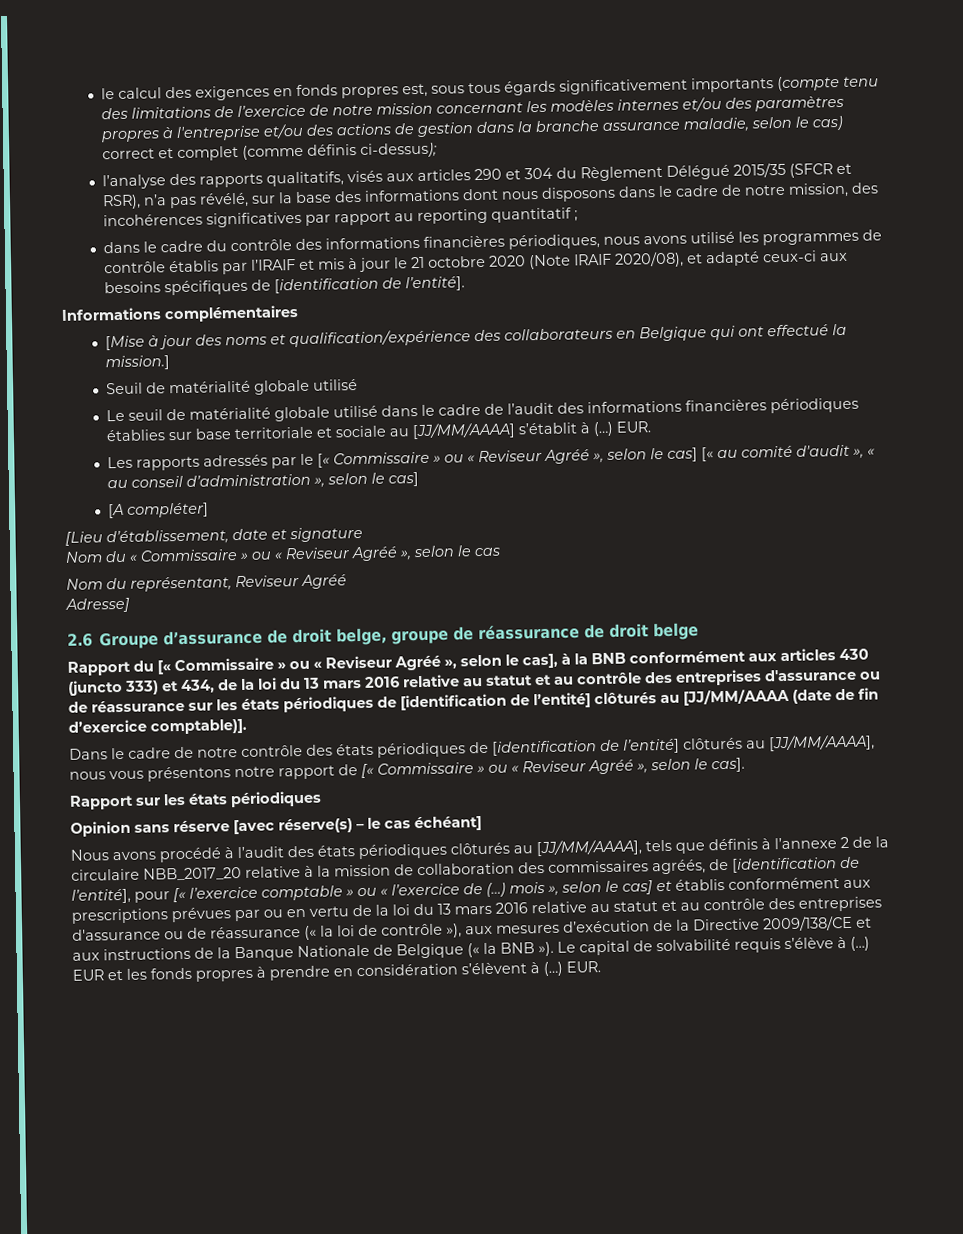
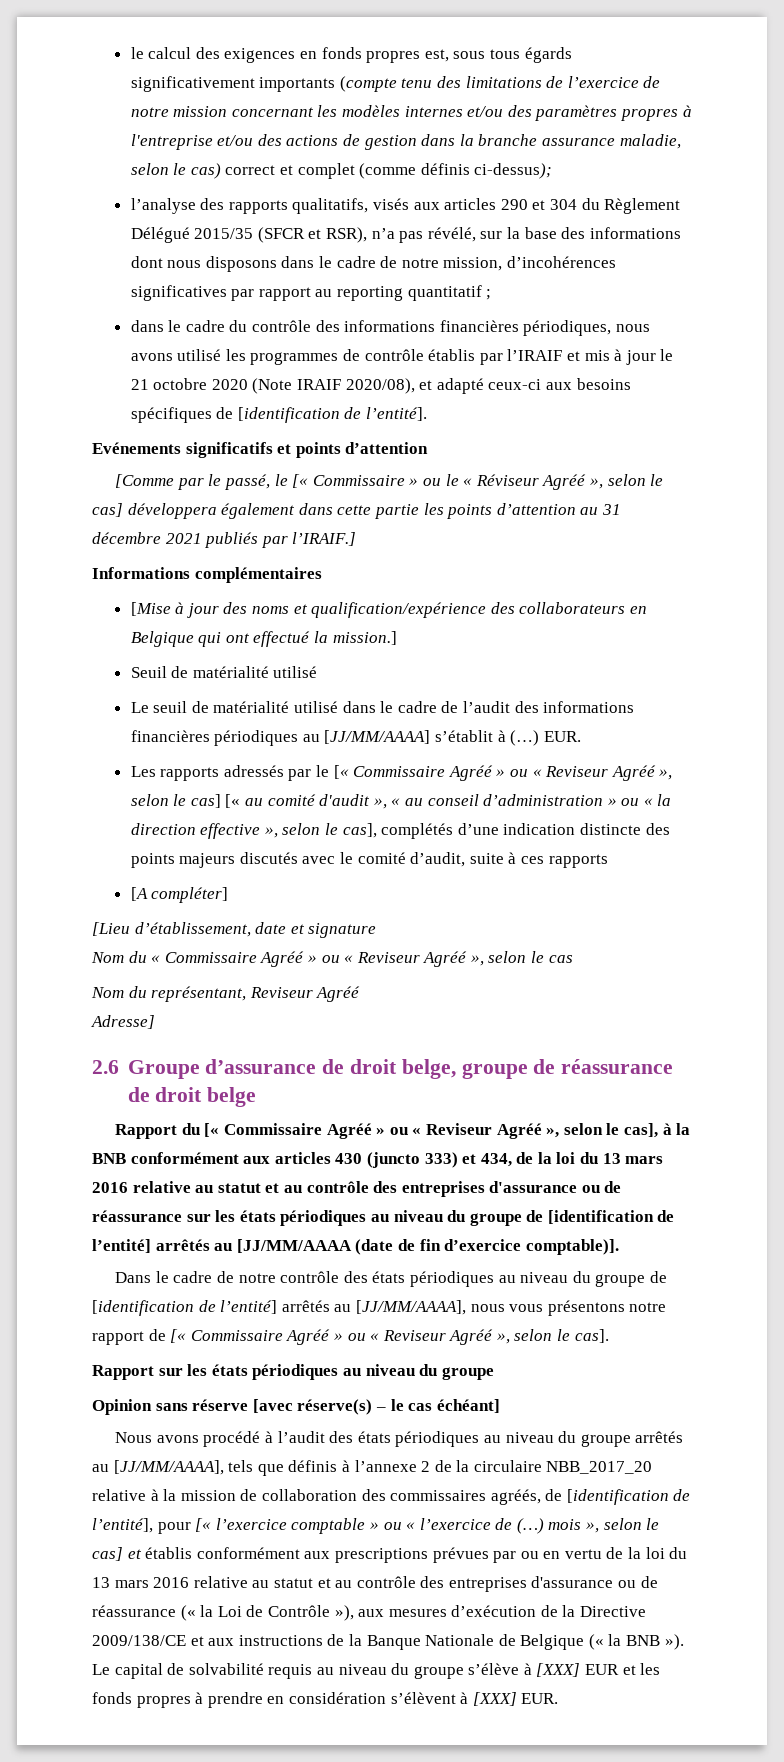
- l’analyse des rapports qualitatifs, visés aux articles 290 et 304 du Règlement Délégué 2015/35 (SFCR et RSR), n’a pas révélé, sur la base des informations dont nous disposons dans le cadre de notre mission, des incohérences significatives par rapport au reporting quantitatif ;
+ l’analyse des rapports qualitatifs, visés aux articles 290 et 304 du Règlement Délégué 2015/35 (SFCR et RSR), n’a pas révélé, sur la base des informations dont nous disposons dans le cadre de notre mission, d’incohérences significatives par rapport au reporting quantitatif ;
+ Evénements significatifs et points d’attention
+ [Comme par le passé, le [« Commissaire » ou le « Réviseur Agréé », selon le cas] développera également dans cette partie les points d’attention au 31 décembre 2021 publiés par l’IRAIF.]
- Seuil de matérialité globale utilisé
+ Seuil de matérialité utilisé
- Le seuil de matérialité globale utilisé dans le cadre de l’audit des informations financières périodiques établies sur base territoriale et sociale au [JJ/MM/AAAA] s’établit à (…)
+ Le seuil de matérialité utilisé dans le cadre de l’audit des informations financières périodiques au [JJ/MM/AAAA] s’établit à (…)
- Les rapports adressés par le [« Commissaire » ou « Reviseur Agréé », selon le cas] [« au comité d'audit », « au conseil d’administration », selon le cas]
+ Les rapports adressés par le [« Commissaire Agréé » ou « Reviseur Agréé », selon le cas] [« au comité d'audit », « au conseil d’administration » ou « la direction effective », selon le cas], complétés d’une indication distincte des points majeurs discutés avec le comité d’audit, suite à ces rapports
- Nom du « Commissaire » ou « Reviseur Agréé », selon le cas
+ Nom du « Commissaire Agréé » ou « Reviseur Agréé », selon le cas
- Rapport du [« Commissaire » ou « Reviseur Agréé », selon le cas], à la BNB conformément aux articles 430 (juncto 333) et 434, de la loi du 13 mars 2016 relative au statut et au contrôle des entreprises d'assurance ou de réassurance sur les états périodiques de [identification de l’entité] clôturés au [JJ/MM/AAAA (date de fin d’exercice comptable)].
+ Rapport du [« Commissaire Agréé » ou « Reviseur Agréé », selon le cas], à la BNB conformément aux articles 430 (juncto 333) et 434, de la loi du 13 mars 2016 relative au statut et au contrôle des entreprises d'assurance ou de réassurance sur les états périodiques au niveau du groupe de [identification de l’entité] arrêtés au [JJ/MM/AAAA (date de fin d’exercice comptable)].
- Dans le cadre de notre contrôle des états périodiques de [identification de l’entité] clôturés au [JJ/MM/AAAA], nous vous présentons notre rapport de [« Commissaire » ou « Reviseur Agréé », selon le cas].
+ Dans le cadre de notre contrôle des états périodiques au niveau du groupe de [identification de l’entité] arrêtés au [JJ/MM/AAAA], nous vous présentons notre rapport de [« Commissaire Agréé » ou « Reviseur Agréé », selon le cas].
- Rapport sur les états périodiques
+ Rapport sur les états périodiques au niveau du groupe
- Nous avons procédé à l’audit des états périodiques clôturés au [JJ/MM/AAAA], tels que définis à l’annexe 2 de la circulaire NBB_2017_20 relative à la mission de collaboration des commissaires agréés, de [identification de l’entité], pour [« l’exercice comptable » ou « l’exercice de (…) mois », selon le cas] et établis conformément aux prescriptions prévues par ou en vertu de la loi du 13 mars 2016 relative au statut et au contrôle des entreprises d'assurance ou de réassurance (« la loi de contrôle »), aux mesures d’exécution de la Directive 2009/138/CE et aux instructions de la Banque Nationale de Belgique (« la BNB »).
+ Nous avons procédé à l’audit des états périodiques au niveau du groupe arrêtés au [JJ/MM/AAAA], tels que définis à l’annexe 2 de la circulaire NBB_2017_20 relative à la mission de collaboration des commissaires agréés, de [identification de l’entité], pour [« l’exercice comptable » ou « l’exercice de (…) mois », selon le cas] et établis conformément aux prescriptions prévues par ou en vertu de la loi du 13 mars 2016 relative au statut et au contrôle des entreprises d'assurance ou de réassurance (« la Loi de Contrôle »), aux mesures d’exécution de la Directive 2009/138/CE et aux instructions de la Banque Nationale de Belgique (« la BNB »).
- Le capital de solvabilité requis s’élève à (…) EUR et les fonds propres à prendre en considération s’élèvent à (…) EUR.
+ Le capital de solvabilité requis au niveau du groupe s’élève à [XXX] EUR et les fonds propres à prendre en considération s’élèvent à [XXX] EUR.

